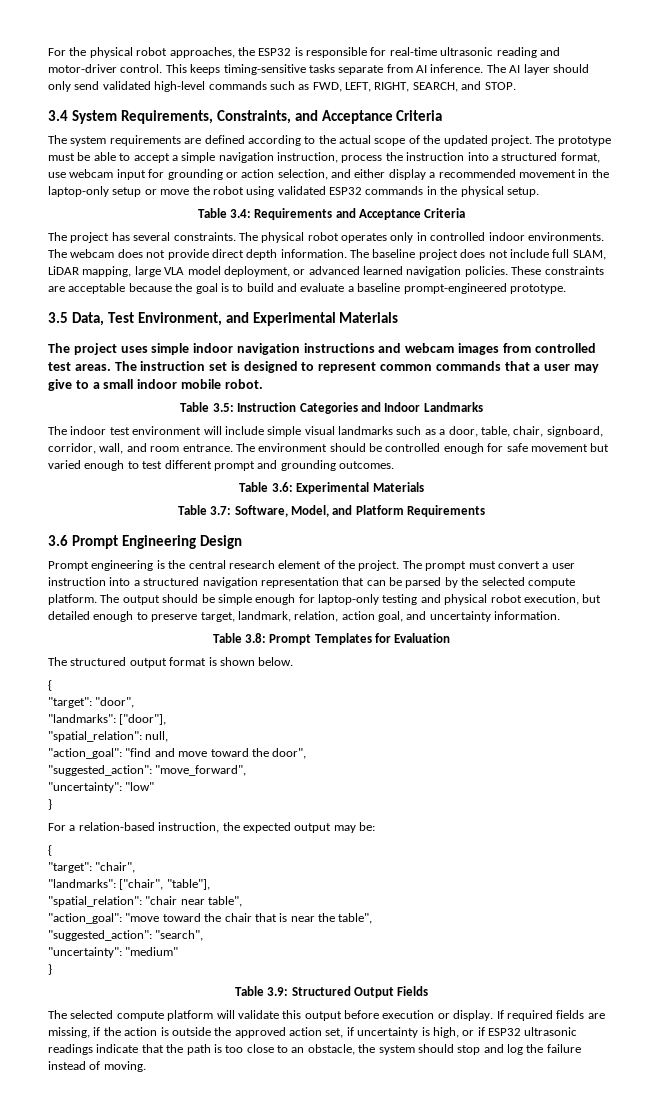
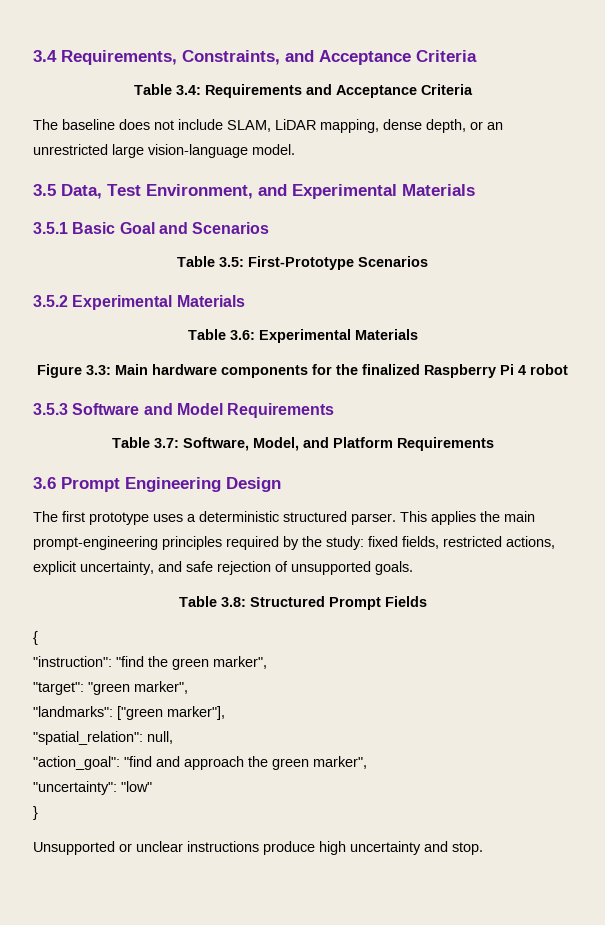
- For the physical robot approaches, the ESP32 is responsible for real-time ultrasonic reading and motor-driver control. This keeps timing-sensitive tasks separate from AI inference. The AI layer should only send validated high-level commands such as FWD, LEFT, RIGHT, SEARCH, and STOP.
- 3.4 System Requirements, Constraints, and Acceptance Criteria
+ 3.4 Requirements, Constraints, and Acceptance Criteria
- The system requirements are defined according to the actual scope of the updated project. The prototype must be able to accept a simple navigation instruction, process the instruction into a structured format, use webcam input for grounding or action selection, and either display a recommended movement in the laptop-only setup or move the robot using validated ESP32 commands in the physical setup.
- The project has several constraints. The physical robot operates only in controlled indoor environments. The webcam does not provide direct depth information. The baseline project does not include full SLAM, LiDAR mapping, large VLA model deployment, or advanced learned navigation policies. These constraints are acceptable because the goal is to build and evaluate a baseline prompt-engineered prototype.
+ The baseline does not include SLAM, LiDAR mapping, dense depth, or an unrestricted large vision-language model.
- The project uses simple indoor navigation instructions and webcam images from controlled test areas. The instruction set is designed to represent common commands that a user may give to a small indoor mobile robot.
- Table 3.5: Instruction Categories and Indoor Landmarks
- The indoor test environment will include simple visual landmarks such as a door, table, chair, signboard, corridor, wall, and room entrance. The environment should be controlled enough for safe movement but varied enough to test different prompt and grounding outcomes.
+ 3.5.1 Basic Goal and Scenarios
+ Table 3.5: First-Prototype Scenarios
+ 3.5.2 Experimental Materials
  Table 3.6: Experimental Materials
+ Figure 3.3: Main hardware components for the finalized Raspberry Pi 4 robot
+ 3.5.3 Software and Model Requirements
- Prompt engineering is the central research element of the project. The prompt must convert a user instruction into a structured navigation representation that can be parsed by the selected compute platform. The output should be simple enough for laptop-only testing and physical robot execution, but detailed enough to preserve target, landmark, relation, action goal, and uncertainty information.
- Table 3.8: Prompt Templates for Evaluation
- The structured output format is shown below.
+ The first prototype uses a deterministic structured parser. This applies the main prompt-engineering principles required by the study: fixed fields, restricted actions, explicit uncertainty, and safe rejection of unsupported goals.
+ Table 3.8: Structured Prompt Fields
  {
- "target": "door",
- "landmarks": ["door"],
+ "instruction": "find the green marker",
+ "target": "green marker",
+ "landmarks": ["green marker"],
- "action_goal": "find and move toward the door",
- "suggested_action": "move_forward",
+ "action_goal": "find and approach the green marker",
  "uncertainty": "low"
  }
- For a relation-based instruction, the expected output may be:
- {
- "target": "chair",
- "landmarks": ["chair", "table"],
- "spatial_relation": "chair near table",
- "action_goal": "move toward the chair that is near the table",
- "suggested_action": "search",
- "uncertainty": "medium"
- }
- Table 3.9: Structured Output Fields
- The selected compute platform will validate this output before execution or display. If required fields are missing, if the action is outside the approved action set, if uncertainty is high, or if ESP32 ultrasonic readings indicate that the path is too close to an obstacle, the system should stop and log the failure instead of moving.
+ Unsupported or unclear instructions produce high uncertainty and stop.

